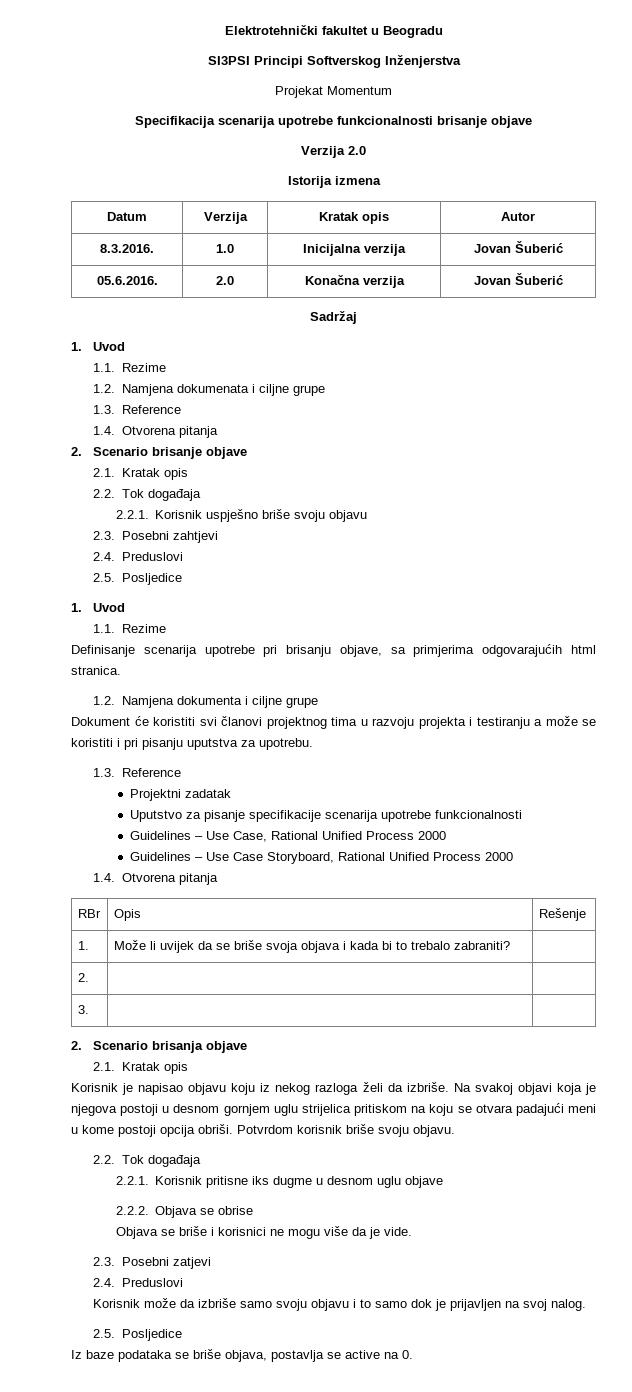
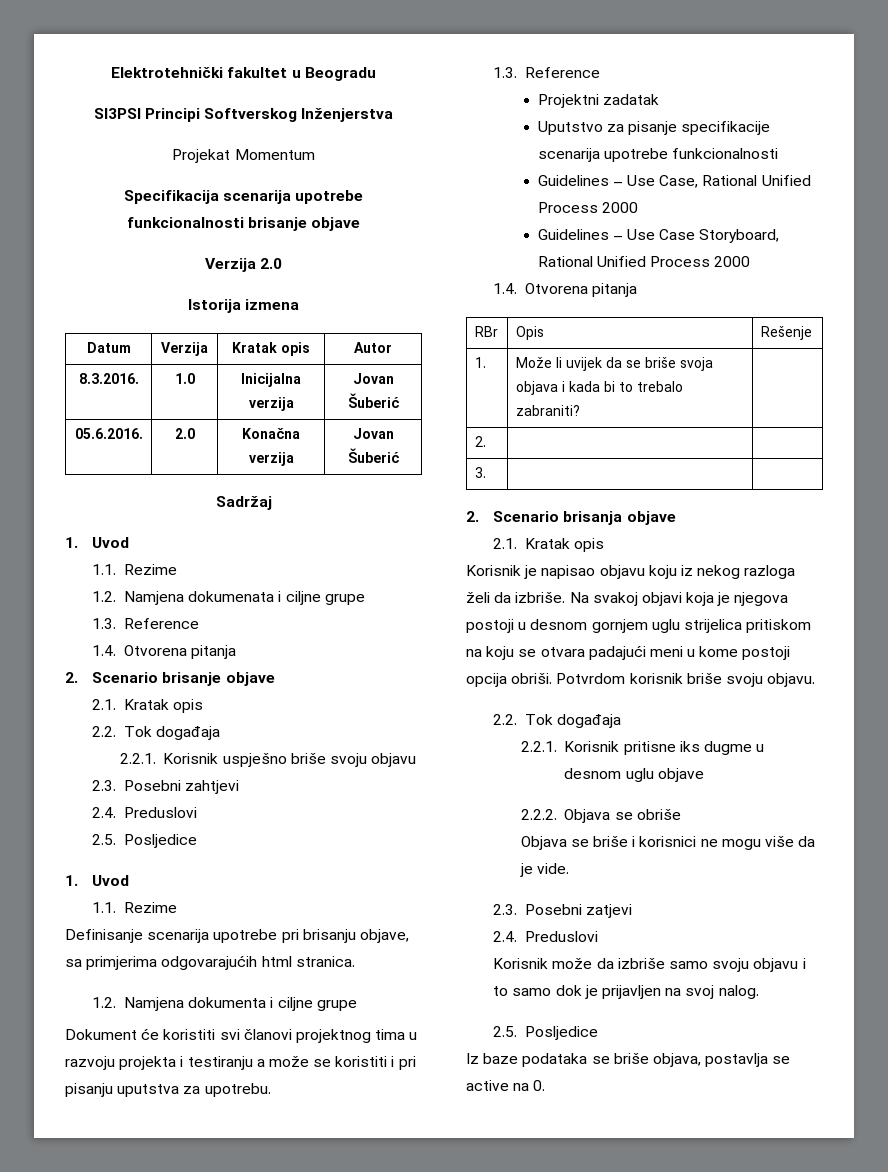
- 2.2.2. Objava se obrise
+ 2.2.2. Objava se obriše

